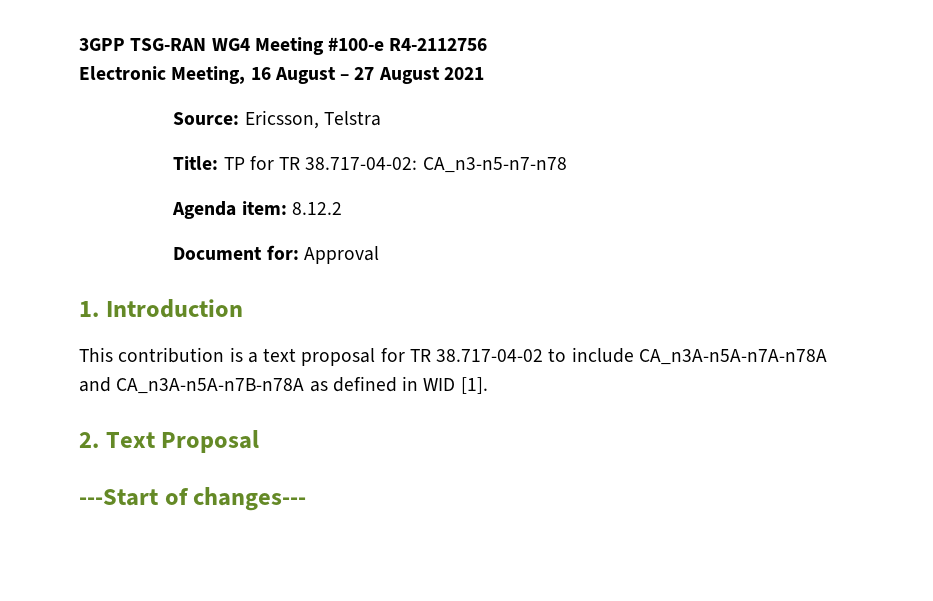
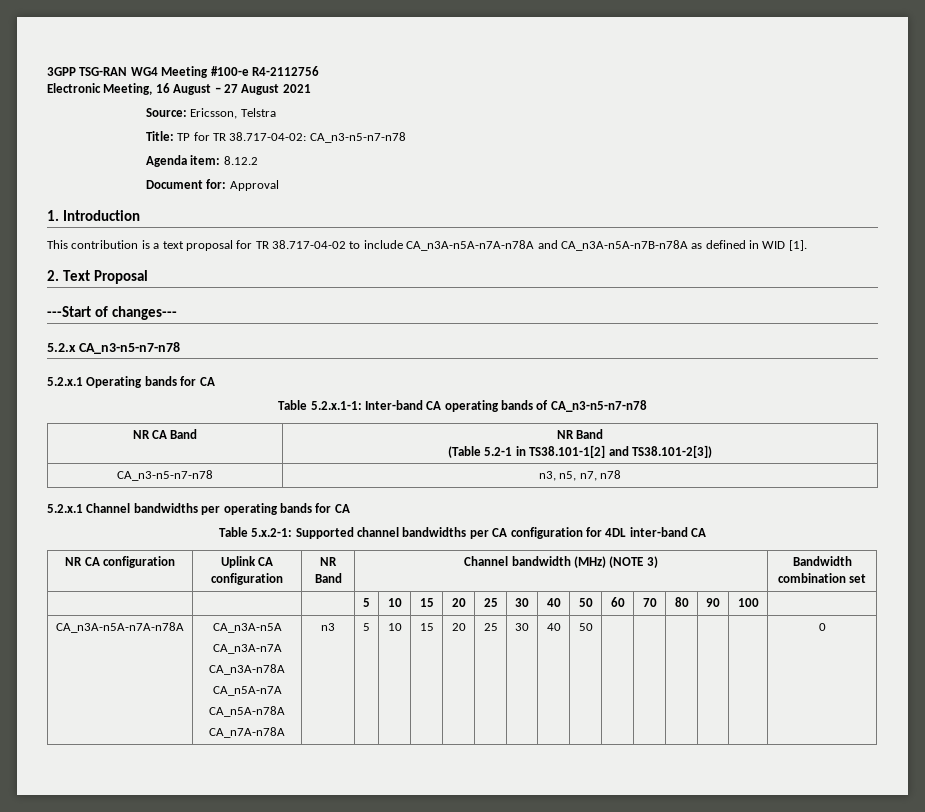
+ 5.2.x CA_n3-n5-n7-n78
+ 5.2.x.1 Operating bands for CA
+ Table 5.2.x.1-1: Inter-band CA operating bands of CA_n3-n5-n7-n78
+ NR CA Band | NR Band
+ (Table 5.2-1 in TS38.101-1[2] and TS38.101-2[3])
+ CA_n3-n5-n7-n78 | n3, n5, n7, n78
+ 5.2.x.1 Channel bandwidths per operating bands for CA
+ Table 5.x.2-1: Supported channel bandwidths per CA configuration for 4DL inter-band CA
+ NR CA configuration | Uplink CA configuration | NR Band | Channel bandwidth (MHz) (NOTE 3) | Bandwidth combination set
+ | | | 5 | 10 | 15 | 20 | 25 | 30 | 40 | 50 | 60 | 70 | 80 | 90 | 100 |
+ CA_n3A-n5A-n7A-n78A | CA_n3A-n5A
+ CA_n3A-n7A
+ CA_n3A-n78A
+ CA_n5A-n7A
+ CA_n5A-n78A
+ CA_n7A-n78A | n3 | 5 | 10 | 15 | 20 | 25 | 30 | 40 | 50 | | | | | | 0

